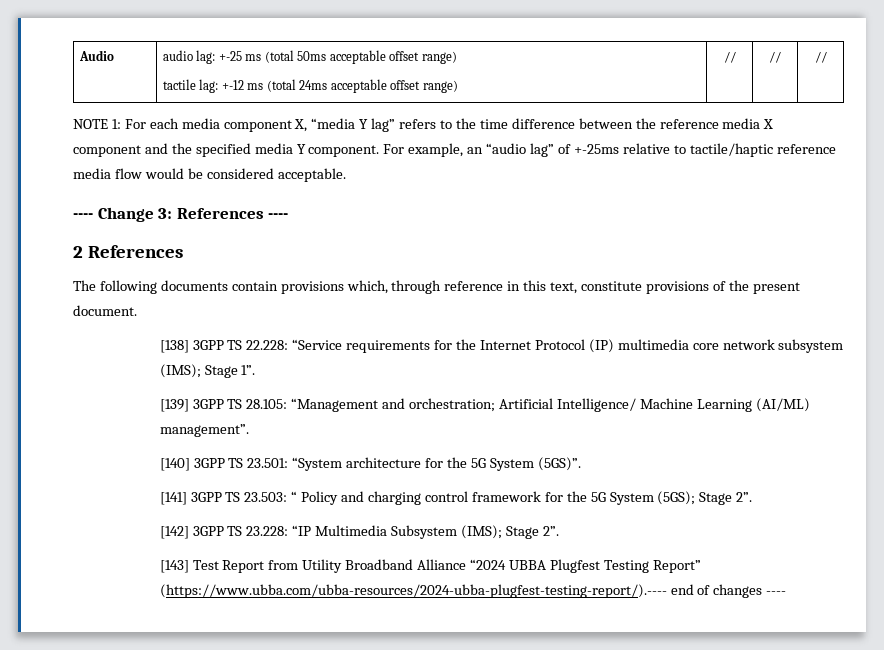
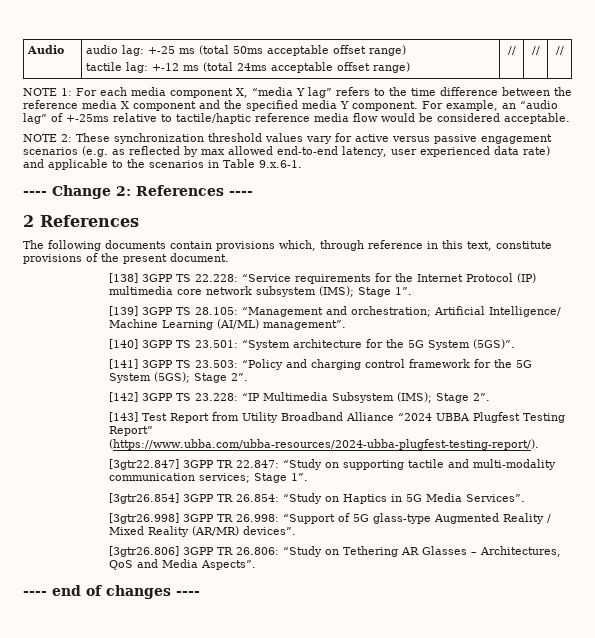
+ NOTE 2: These synchronization threshold values vary for active versus passive engagement scenarios (e.g. as reflected by max allowed end-to-end latency, user experienced data rate) and applicable to the scenarios in Table 9.x.6-1.
- ---- Change 3: References ----
+ ---- Change 2: References ----
- [141] 3GPP TS 23.503: “ Policy and charging control framework for the 5G System (5GS); Stage 2”.
+ [141] 3GPP TS 23.503: “Policy and charging control framework for the 5G System (5GS); Stage 2”.
- [143] Test Report from Utility Broadband Alliance “2024 UBBA Plugfest Testing Report” (https://www.ubba.com/ubba-resources/2024-ubba-plugfest-testing-report/).---- end of changes ----
+ [143] Test Report from Utility Broadband Alliance “2024 UBBA Plugfest Testing Report” (https://www.ubba.com/ubba-resources/2024-ubba-plugfest-testing-report/).
+ [3gtr22.847] 3GPP TR 22.847: “Study on supporting tactile and multi-modality communication services; Stage 1”.
+ [3gtr26.854] 3GPP TR 26.854: “Study on Haptics in 5G Media Services”.
+ [3gtr26.998] 3GPP TR 26.998: “Support of 5G glass-type Augmented Reality / Mixed Reality (AR/MR) devices”.
+ [3gtr26.806] 3GPP TR 26.806: “Study on Tethering AR Glasses – Architectures, QoS and Media Aspects”.
+ ---- end of changes ----

